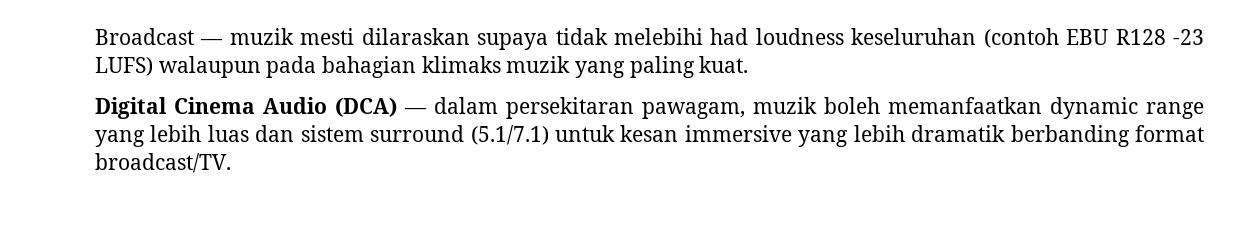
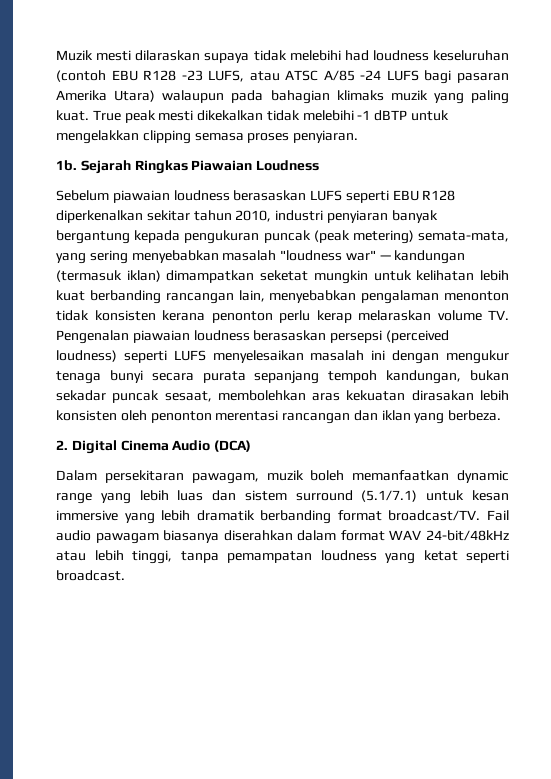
- Broadcast — muzik mesti dilaraskan supaya tidak melebihi had loudness keseluruhan (contoh EBU R128 -23 LUFS) walaupun pada bahagian klimaks muzik yang paling kuat.
- Digital Cinema Audio (DCA) — dalam persekitaran pawagam, muzik boleh memanfaatkan dynamic range yang lebih luas dan sistem surround (5.1/7.1) untuk kesan immersive yang lebih dramatik berbanding format broadcast/TV.
+ Muzik mesti dilaraskan supaya tidak melebihi had loudness keseluruhan (contoh EBU R128 -23 LUFS, atau ATSC A/85 -24 LUFS bagi pasaran Amerika Utara) walaupun pada bahagian klimaks muzik yang paling kuat. True peak mesti dikekalkan tidak melebihi -1 dBTP untuk mengelakkan clipping semasa proses penyiaran.
+ 1b. Sejarah Ringkas Piawaian Loudness
+ Sebelum piawaian loudness berasaskan LUFS seperti EBU R128 diperkenalkan sekitar tahun 2010, industri penyiaran banyak bergantung kepada pengukuran puncak (peak metering) semata-mata, yang sering menyebabkan masalah "loudness war" — kandungan (termasuk iklan) dimampatkan seketat mungkin untuk kelihatan lebih kuat berbanding rancangan lain, menyebabkan pengalaman menonton tidak konsisten kerana penonton perlu kerap melaraskan volume TV. Pengenalan piawaian loudness berasaskan persepsi (perceived loudness) seperti LUFS menyelesaikan masalah ini dengan mengukur tenaga bunyi secara purata sepanjang tempoh kandungan, bukan sekadar puncak sesaat, membolehkan aras kekuatan dirasakan lebih konsisten oleh penonton merentasi rancangan dan iklan yang berbeza.
+ 2. Digital Cinema Audio (DCA)
+ Dalam persekitaran pawagam, muzik boleh memanfaatkan dynamic range yang lebih luas dan sistem surround (5.1/7.1) untuk kesan immersive yang lebih dramatik berbanding format broadcast/TV.
+ Fail audio pawagam biasanya diserahkan dalam format WAV 24-bit/48kHz atau lebih tinggi, tanpa pemampatan loudness yang ketat seperti broadcast.

